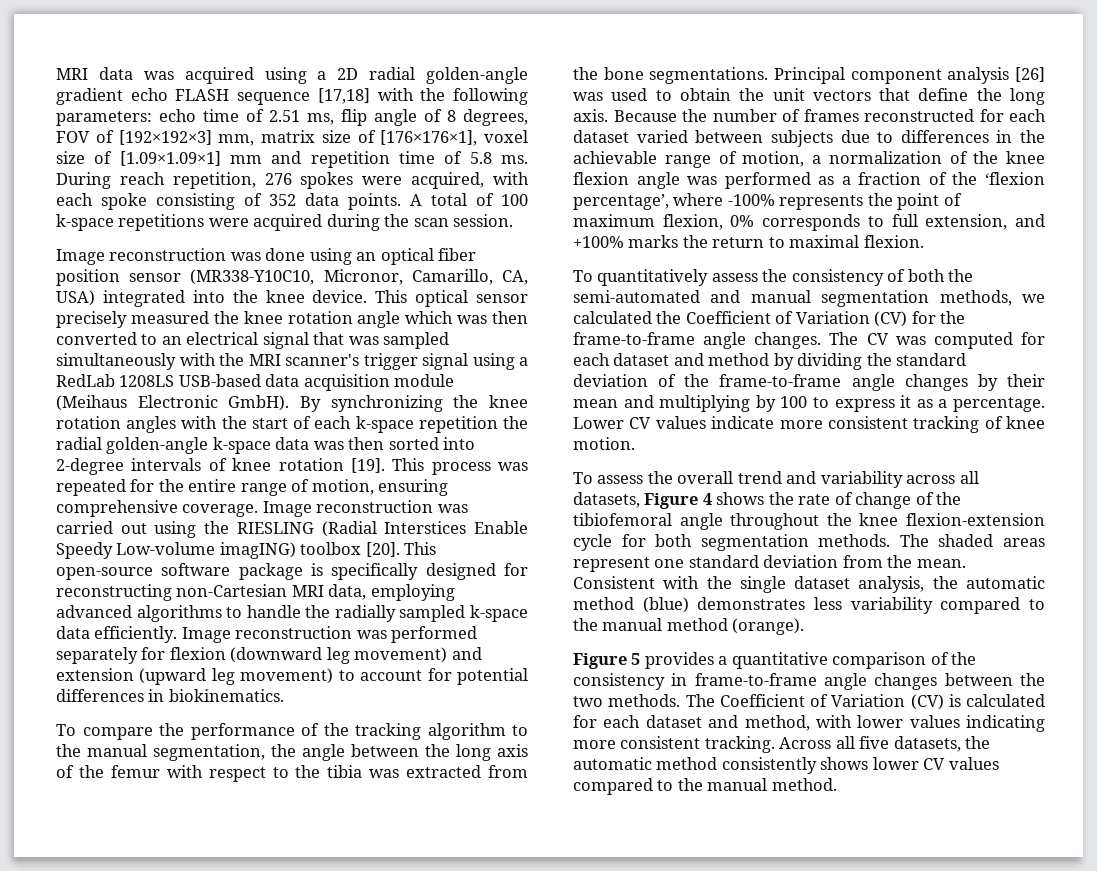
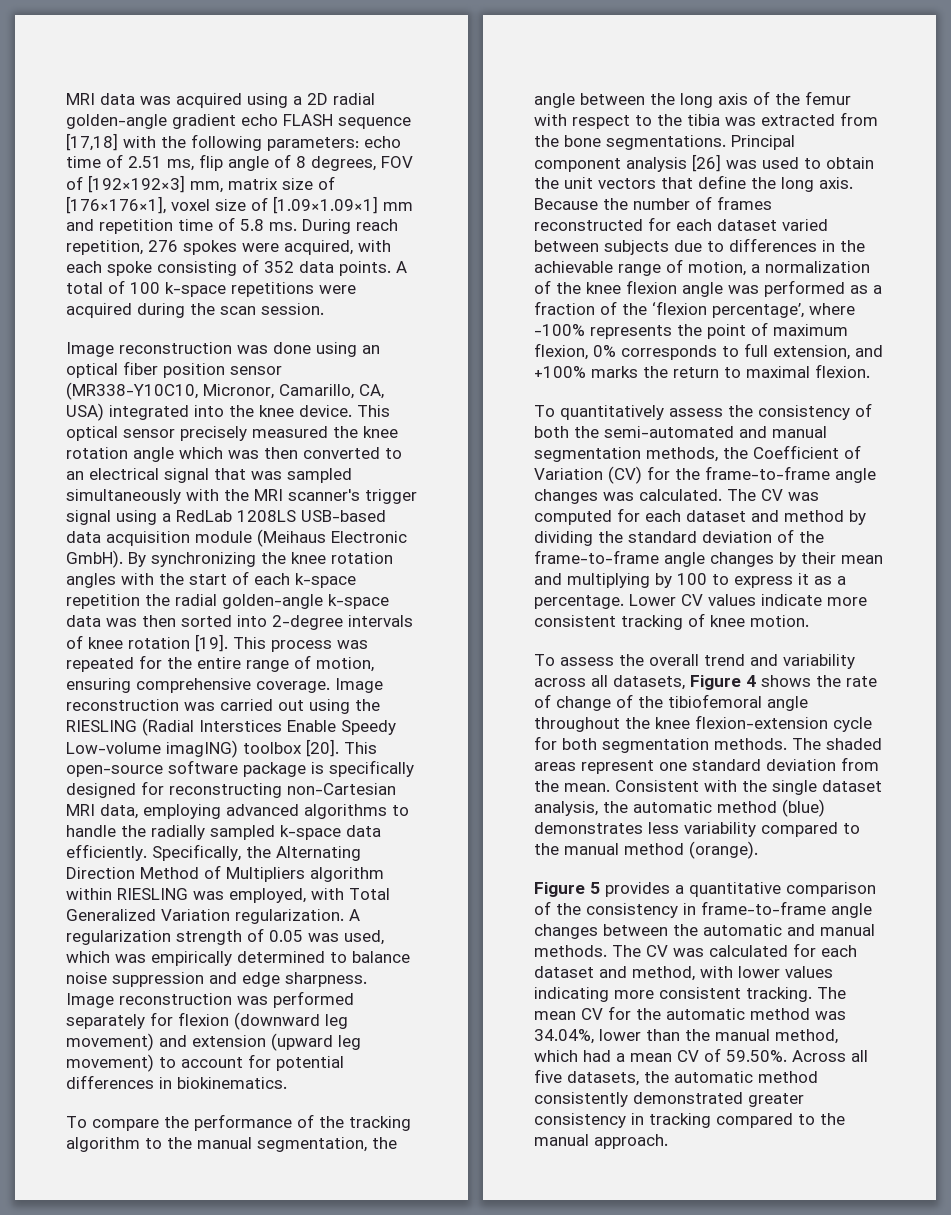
+ Specifically, the Alternating Direction Method of Multipliers algorithm within RIESLING was employed, with Total Generalized Variation regularization. A regularization strength of 0.05 was used, which was empirically determined to balance noise suppression and edge sharpness.
- To quantitatively assess the consistency of both the semi-automated and manual segmentation methods, we calculated the Coefficient of Variation (CV) for the frame-to-frame angle changes.
+ To quantitatively assess the consistency of both the semi-automated and manual segmentation methods, the Coefficient of Variation (CV) for the frame-to-frame angle changes was calculated.
- Figure 5 provides a quantitative comparison of the consistency in frame-to-frame angle changes between the two methods. The Coefficient of Variation (CV) is calculated for each dataset and method, with lower values indicating more consistent tracking.
+ Figure 5 provides a quantitative comparison of the consistency in frame-to-frame angle changes between the automatic and manual methods. The CV was calculated for each dataset and method, with lower values indicating more consistent tracking.
- Across all five datasets, the automatic method consistently shows lower CV values compared to the manual method.
+ The mean CV for the automatic method was 34.04%, lower than the manual method, which had a mean CV of 59.50%. Across all five datasets, the automatic method consistently demonstrated greater consistency in tracking compared to the manual approach.

